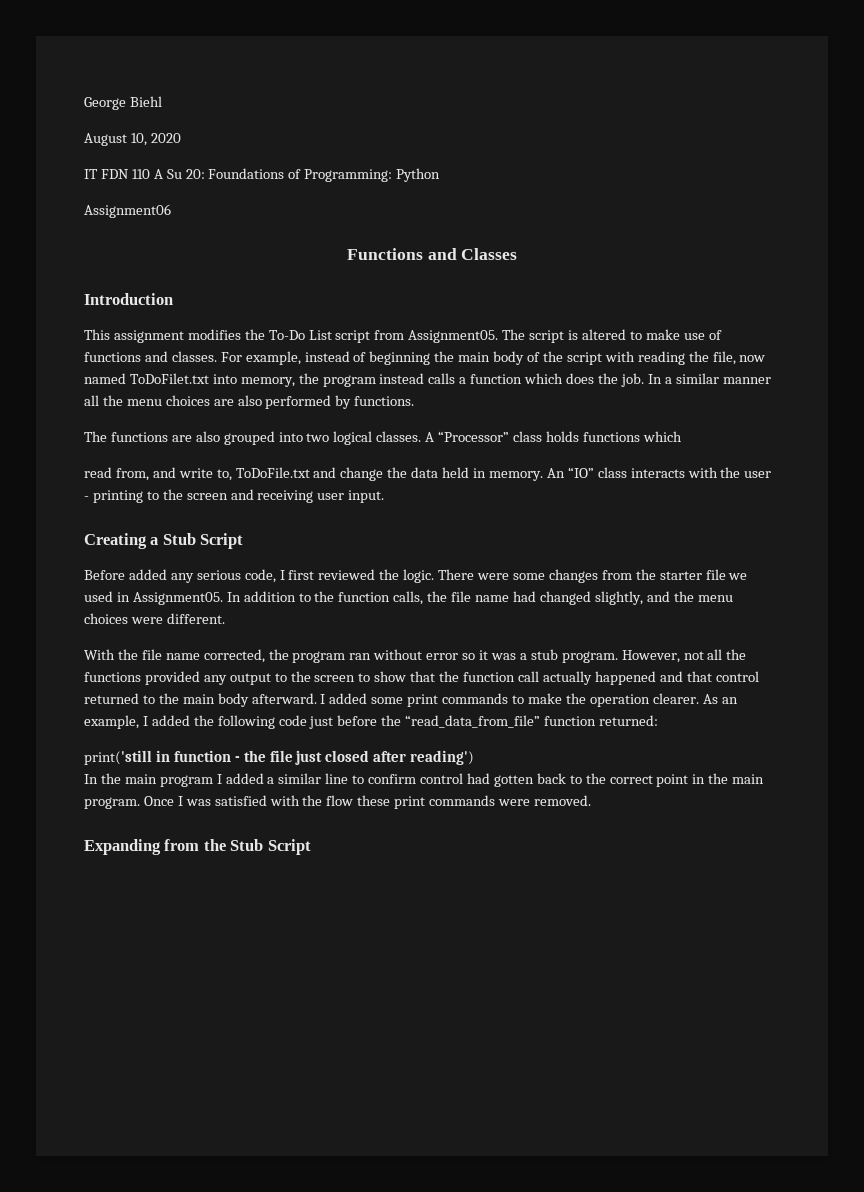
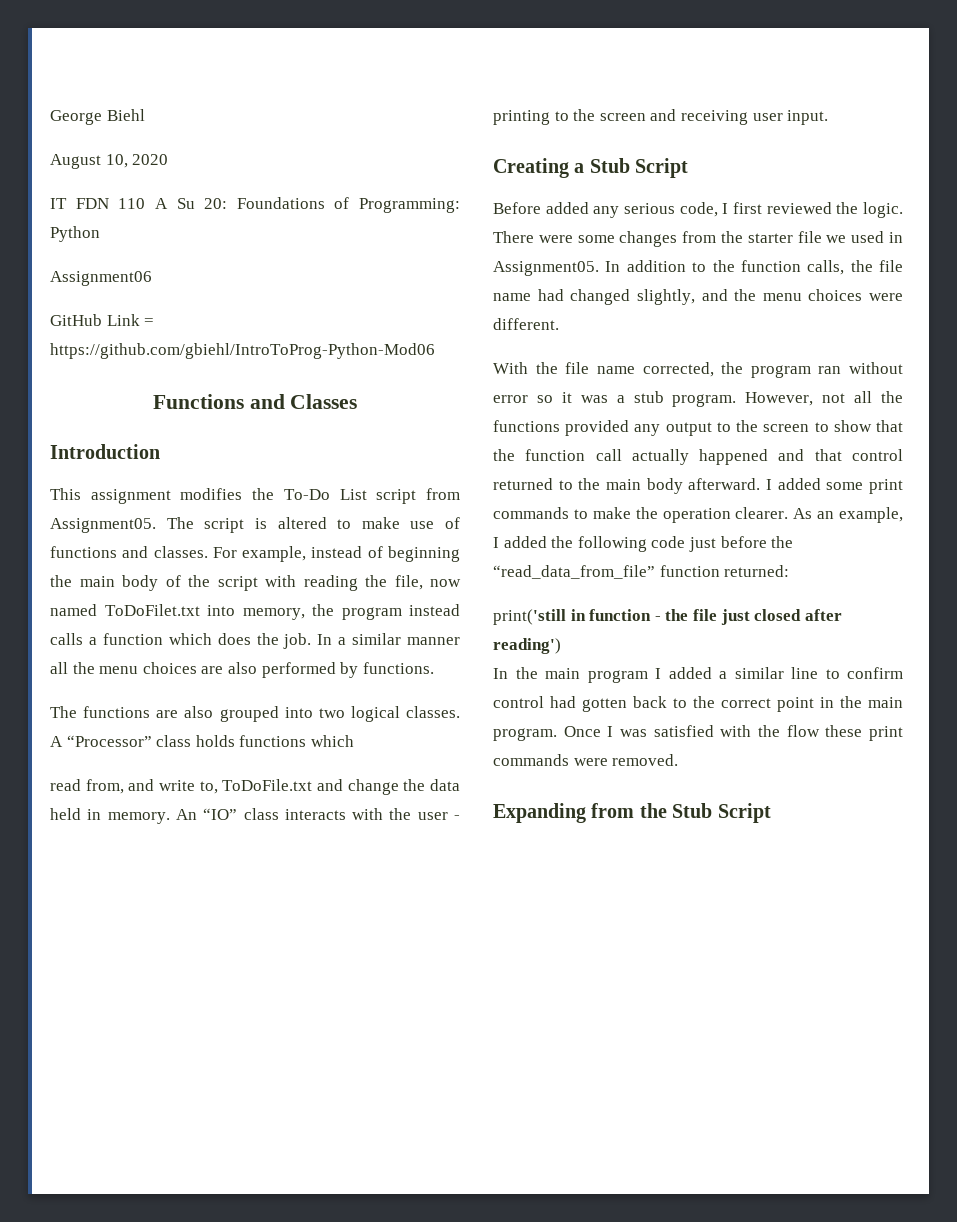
+ GitHub Link = https://github.com/gbiehl/IntroToProg-Python-Mod06

